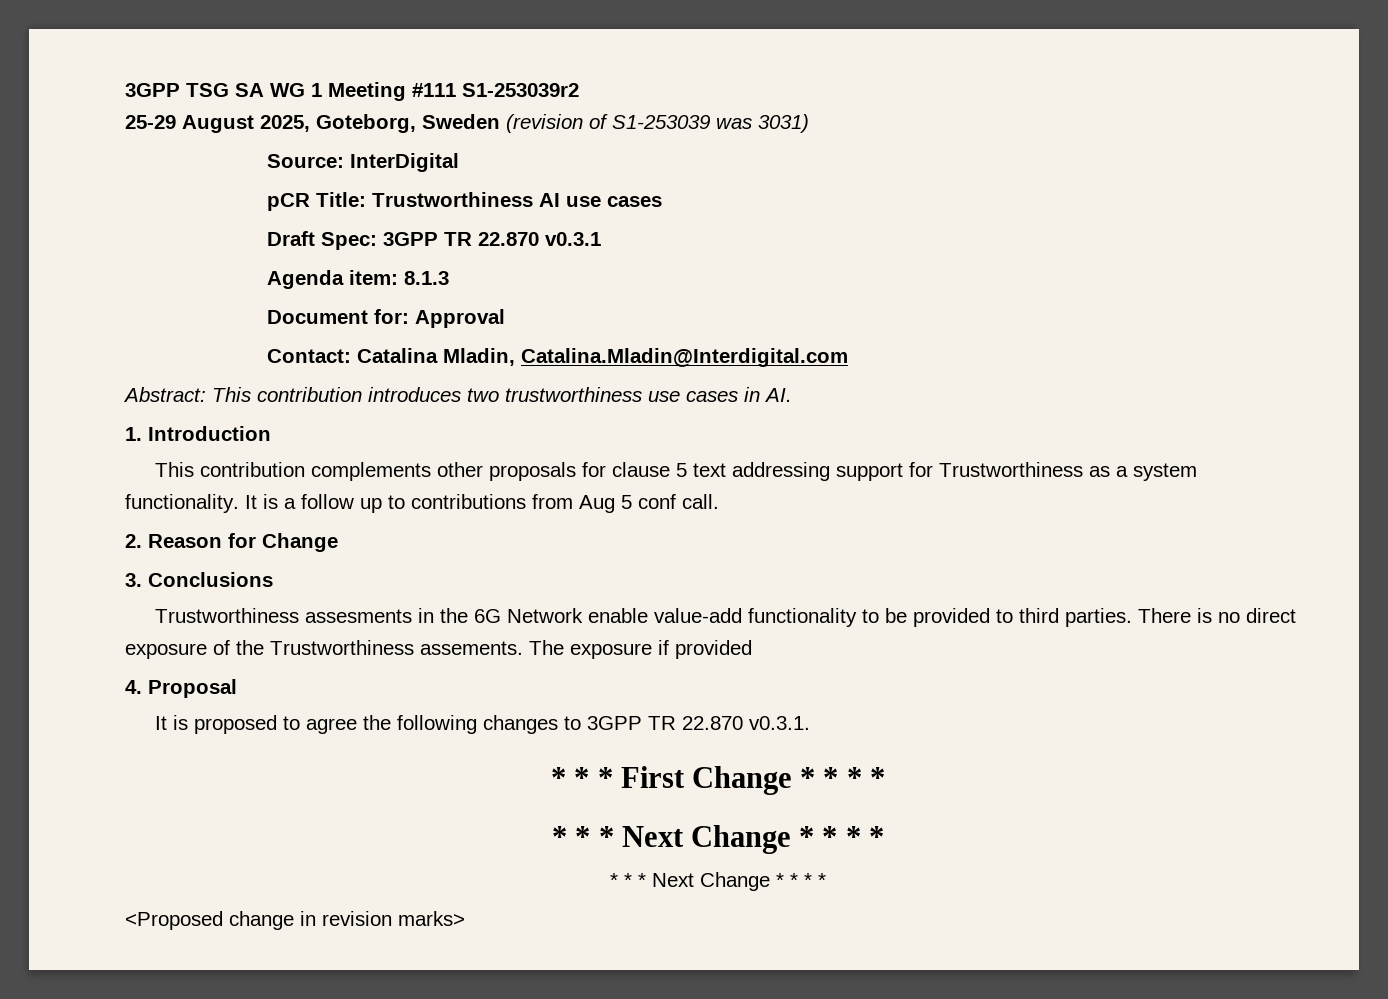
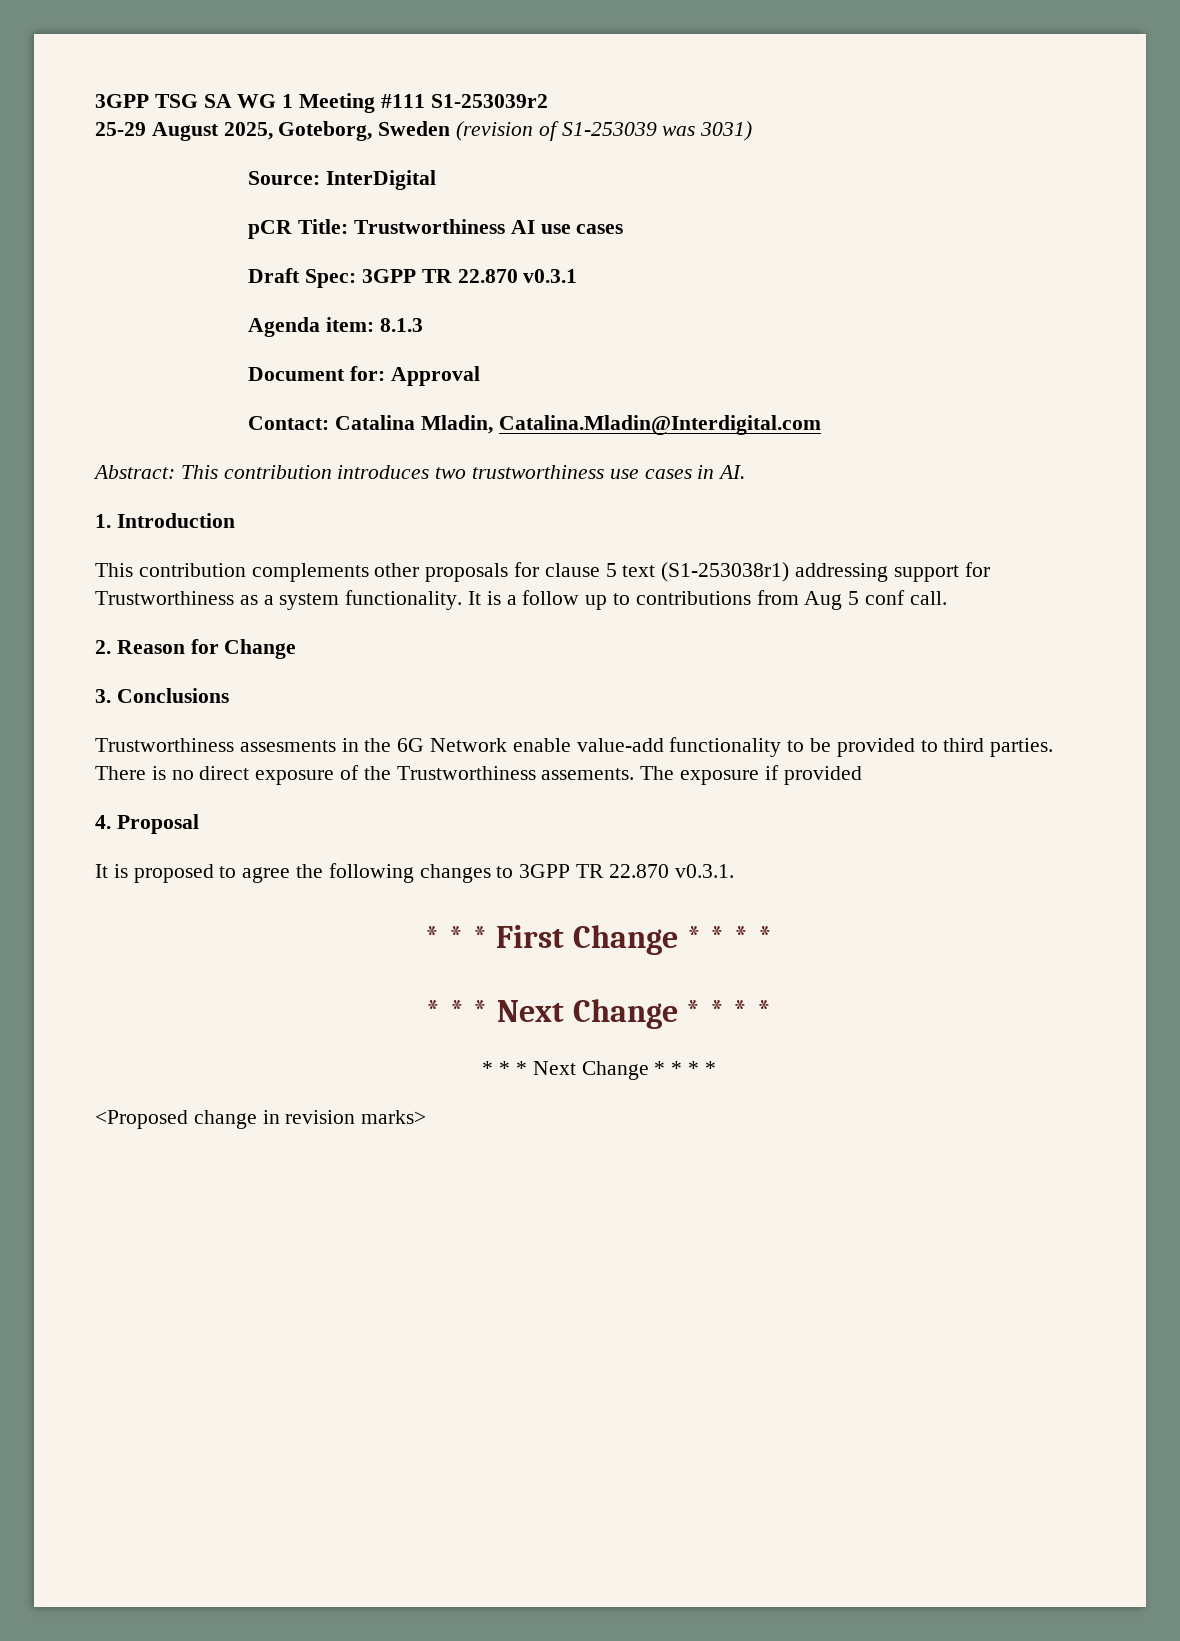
- This contribution complements other proposals for clause 5 text addressing support for Trustworthiness as a system functionality.
+ This contribution complements other proposals for clause 5 text (S1-253038r1) addressing support for Trustworthiness as a system functionality.

